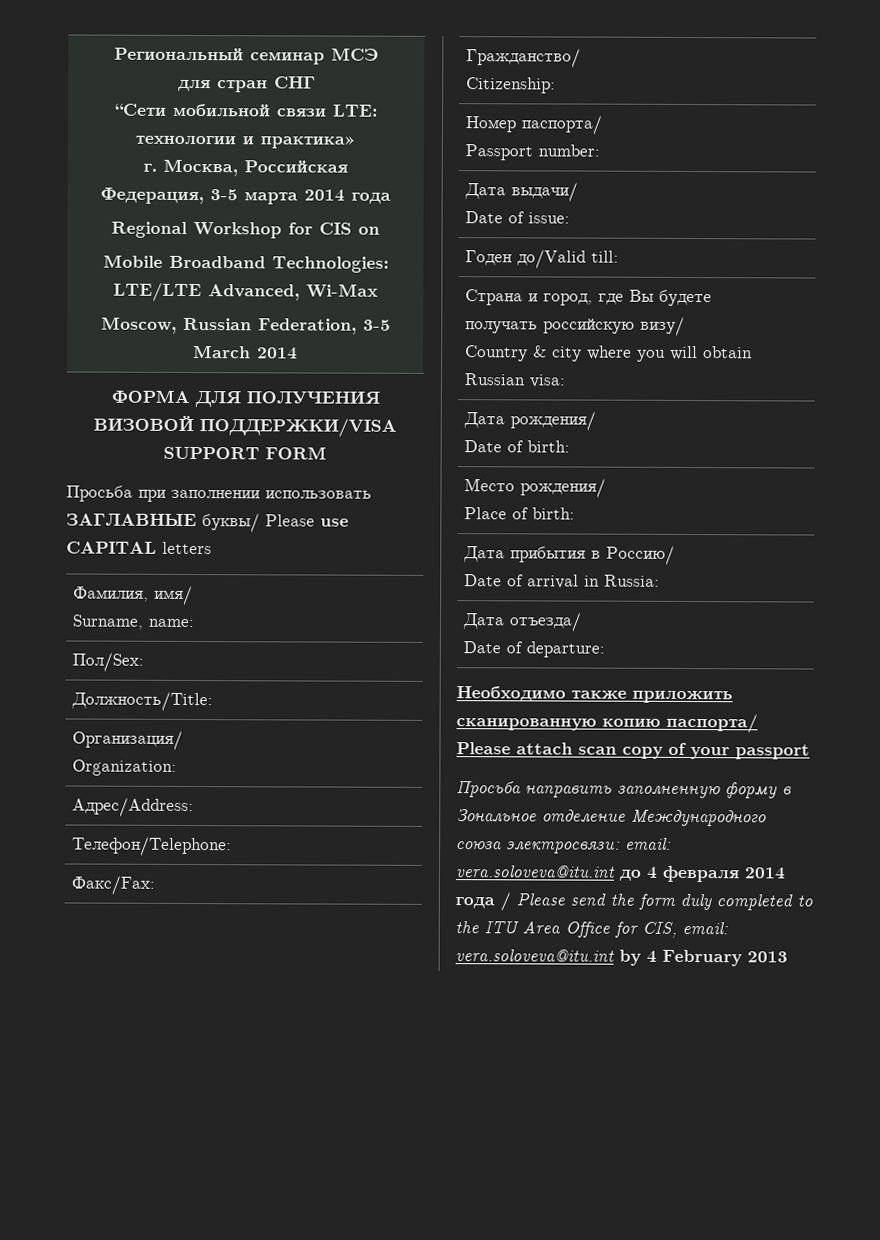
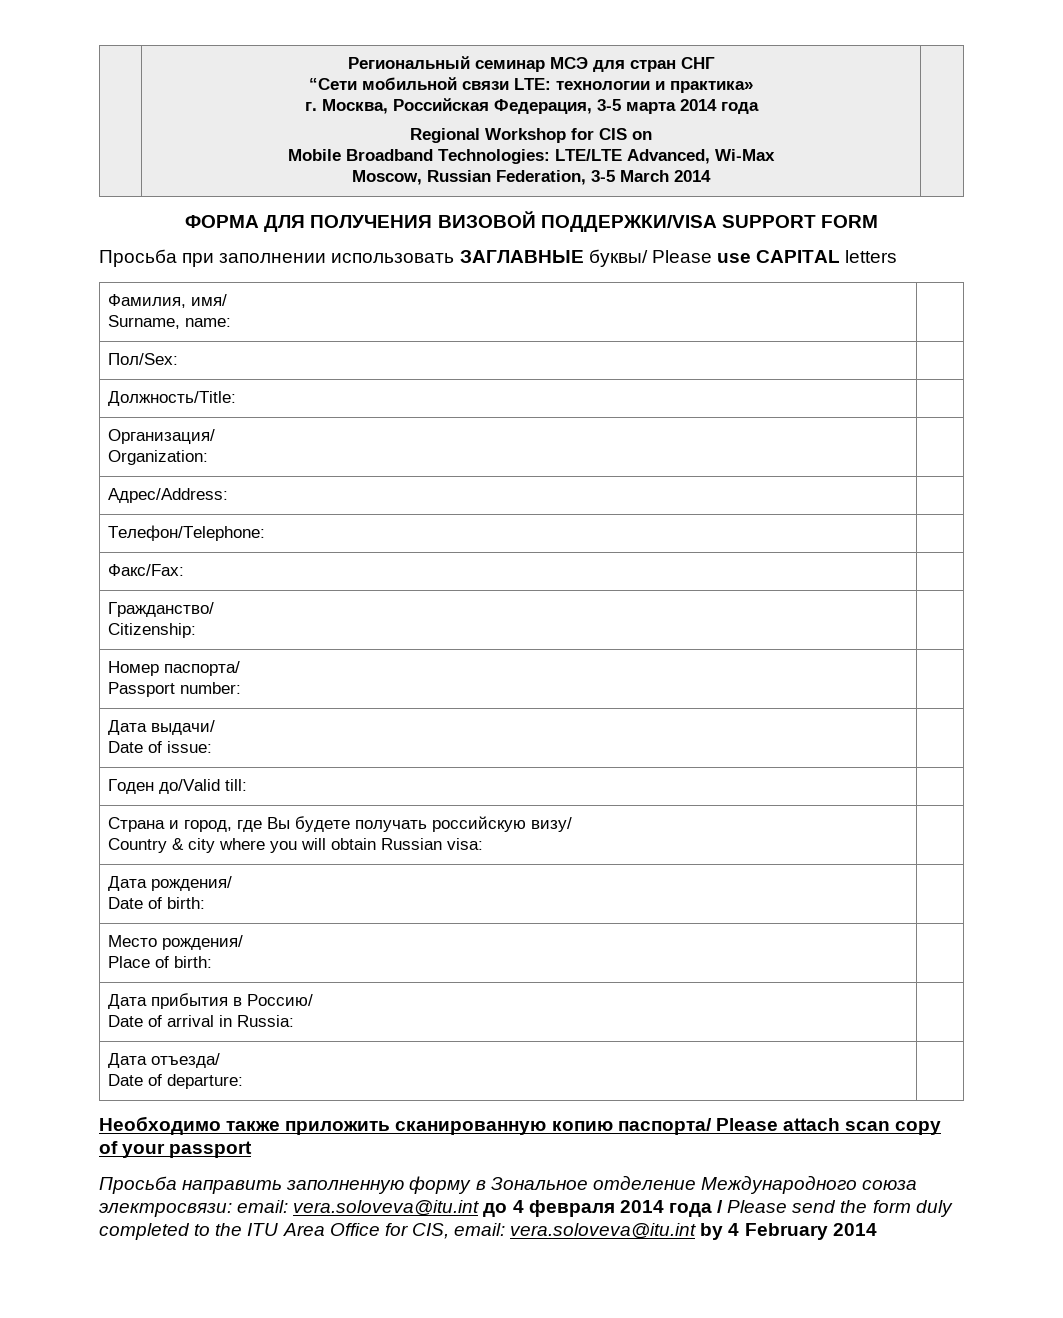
- Просьба направить заполненную форму в Зональное отделение Международного союза электросвязи: email: vera.soloveva@itu.int до 4 февраля 2014 года / Please send the form duly completed to the ITU Area Office for CIS, email: vera.soloveva@itu.int by 4 February 2013
+ Просьба направить заполненную форму в Зональное отделение Международного союза электросвязи: email: vera.soloveva@itu.int до 4 февраля 2014 года / Please send the form duly completed to the ITU Area Office for CIS, email: vera.soloveva@itu.int by 4 February 2014

